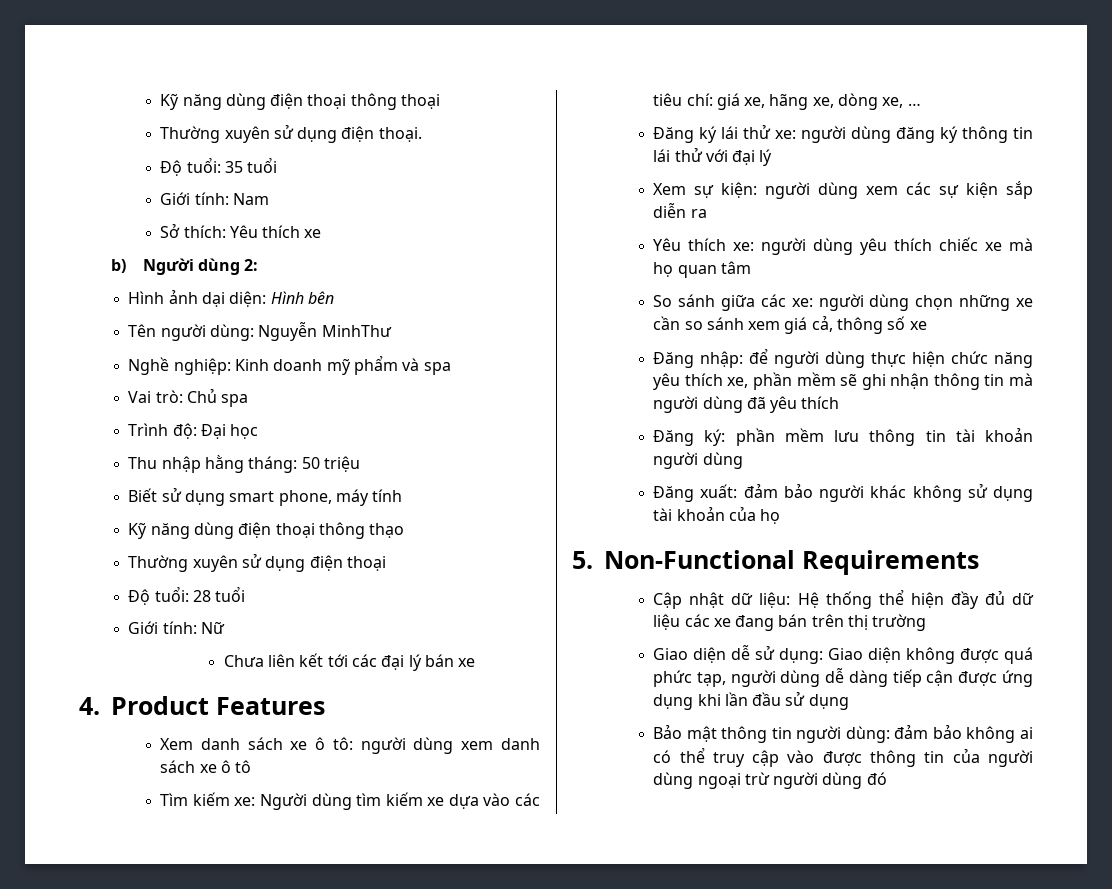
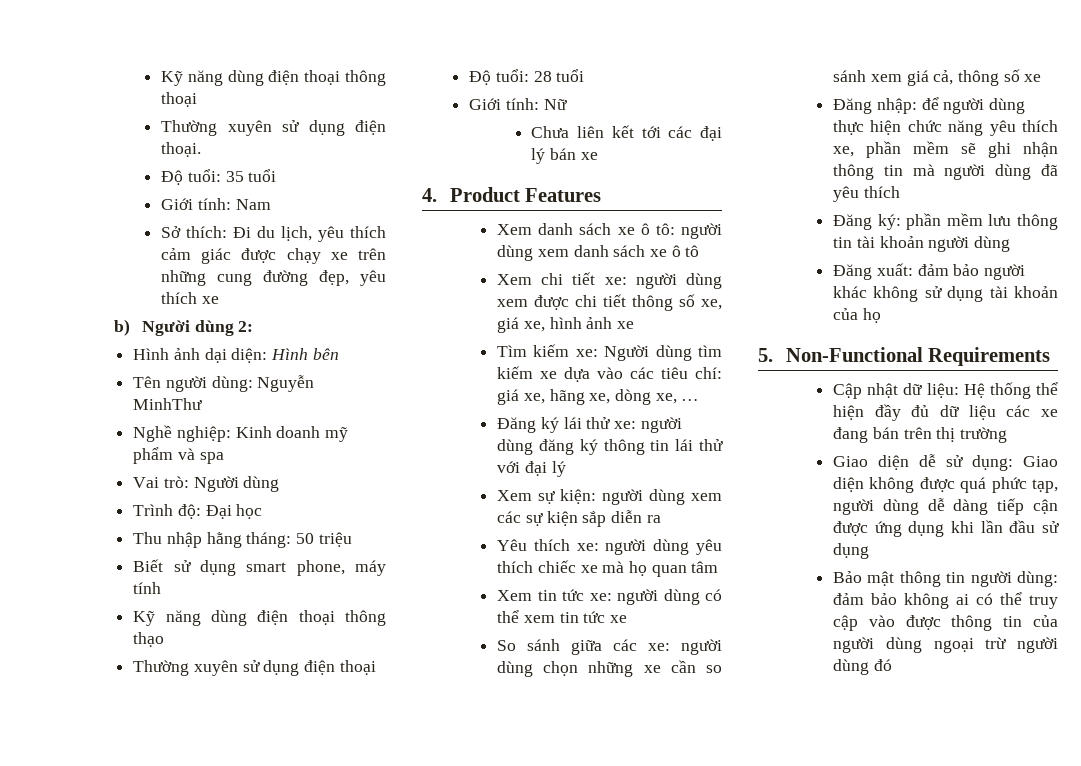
- Sở thích: Yêu thích xe
+ Sở thích: Đi du lịch, yêu thích cảm giác được chạy xe trên những cung đường đẹp, yêu thích xe
- Vai trò: Chủ spa
+ Vai trò: Người dùng
+ Xem chi tiết xe: người dùng xem được chi tiết thông số xe, giá xe, hình ảnh xe
+ Xem tin tức xe: người dùng có thể xem tin tức xe

